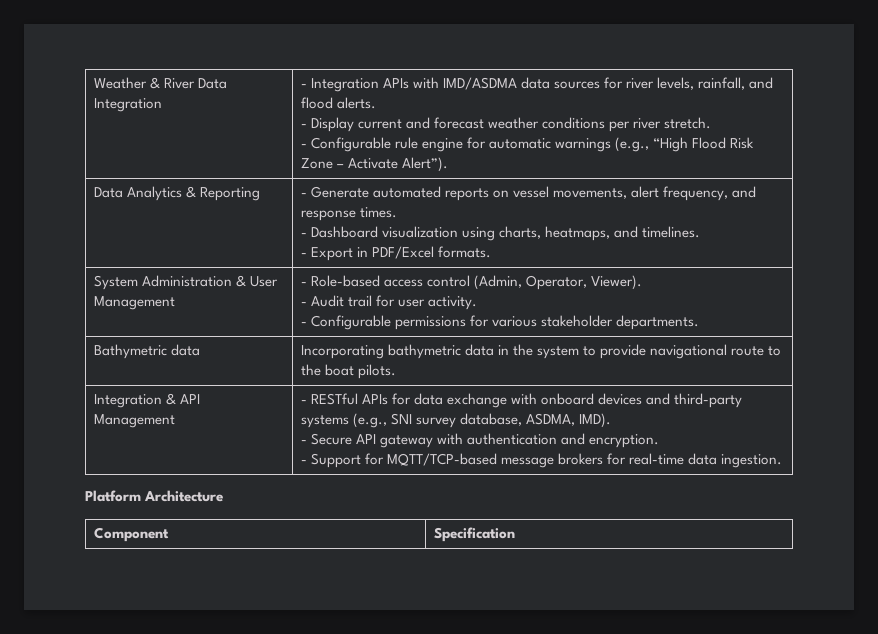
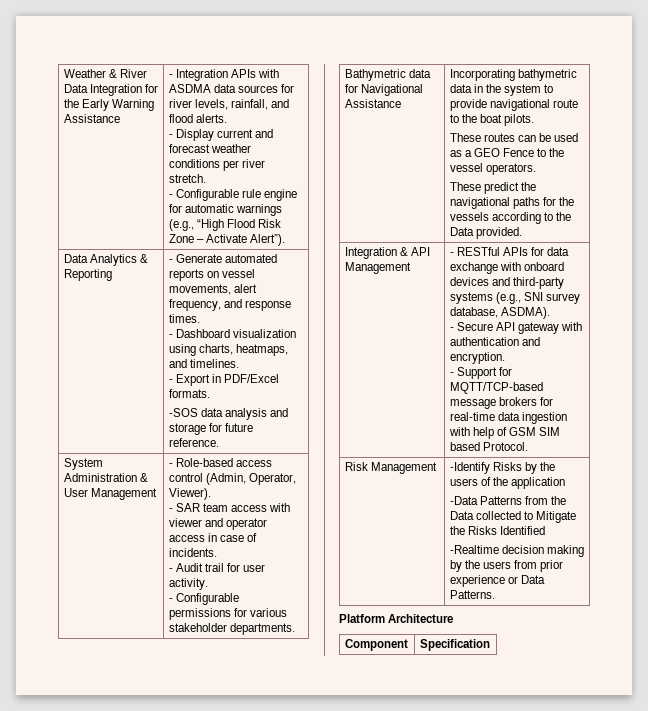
- Weather & River Data Integration
+ Weather & River Data Integration for the Early Warning Assistance
- - Integration APIs with IMD/ASDMA data sources for river levels, rainfall, and flood alerts.
+ - Integration APIs with ASDMA data sources for river levels, rainfall, and flood alerts.
  Data Analytics & Reporting | - Generate automated reports on vessel movements, alert frequency, and response times.
  - Dashboard visualization using charts, heatmaps, and timelines.
  - Export in PDF/Excel formats.
+ -SOS data analysis and storage for future reference.
  System Administration & User Management | - Role-based access control (Admin, Operator, Viewer).
+ - SAR team access with viewer and operator access in case of incidents.
- Bathymetric data
+ Bathymetric data for Navigational Assistance
+ These routes can be used as a GEO Fence to the vessel operators.
+ These predict the navigational paths for the vessels according to the Data provided.
- - RESTful APIs for data exchange with onboard devices and third-party systems (e.g., SNI survey database, ASDMA, IMD).
+ - RESTful APIs for data exchange with onboard devices and third-party systems (e.g., SNI survey database, ASDMA).
- - Support for MQTT/TCP-based message brokers for real-time data ingestion.
+ - Support for MQTT/TCP-based message brokers for real-time data ingestion with help of GSM SIM based Protocol.
+ Risk Management | -Identify Risks by the users of the application
+ -Data Patterns from the Data collected to Mitigate the Risks Identified
+ -Realtime decision making by the users from prior experience or Data Patterns.

